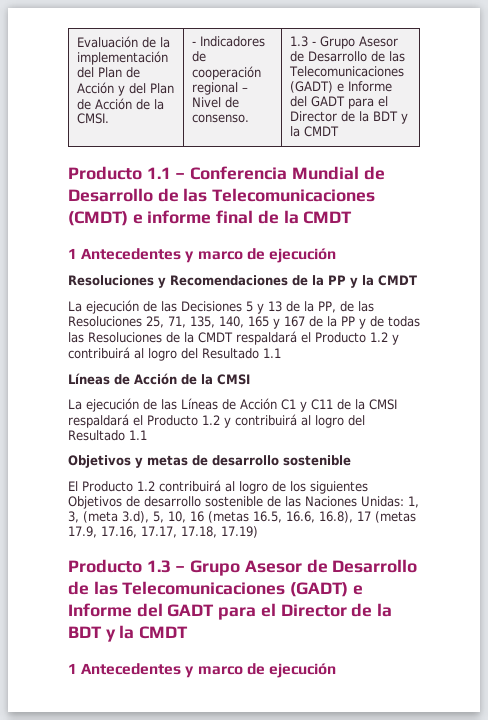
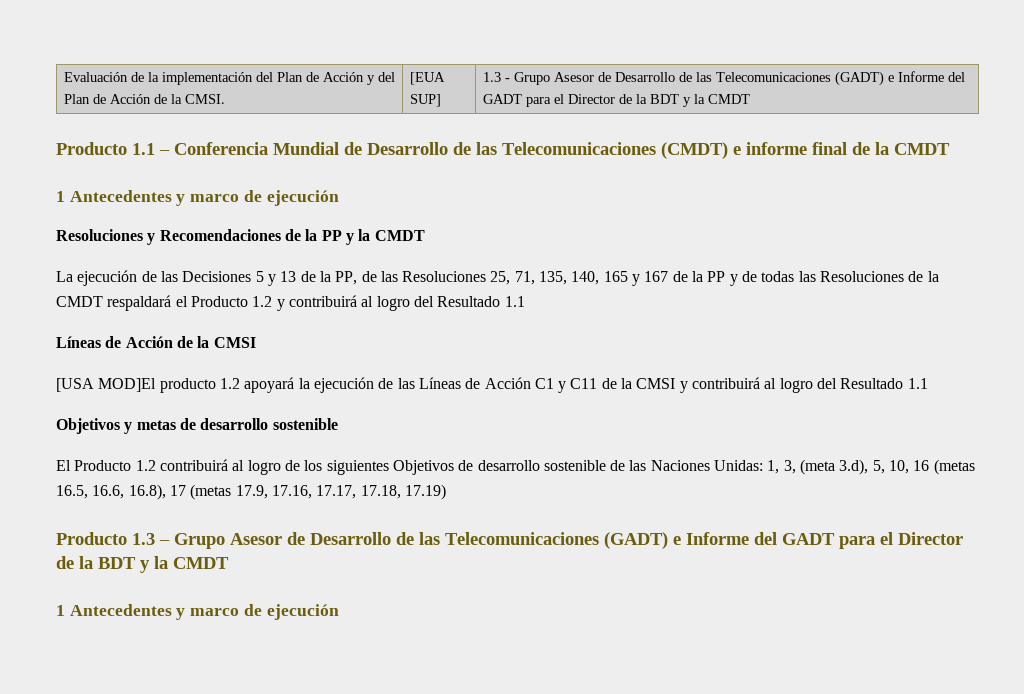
- - Indicadores de cooperación regional – Nivel de consenso.
+ [EUA SUP]
- La ejecución de las Líneas de Acción C1 y C11 de la CMSI respaldará el Producto 1.2 y contribuirá al logro del Resultado 1.1
+ [USA MOD]El producto 1.2 apoyará la ejecución de las Líneas de Acción C1 y C11 de la CMSI y contribuirá al logro del Resultado 1.1

